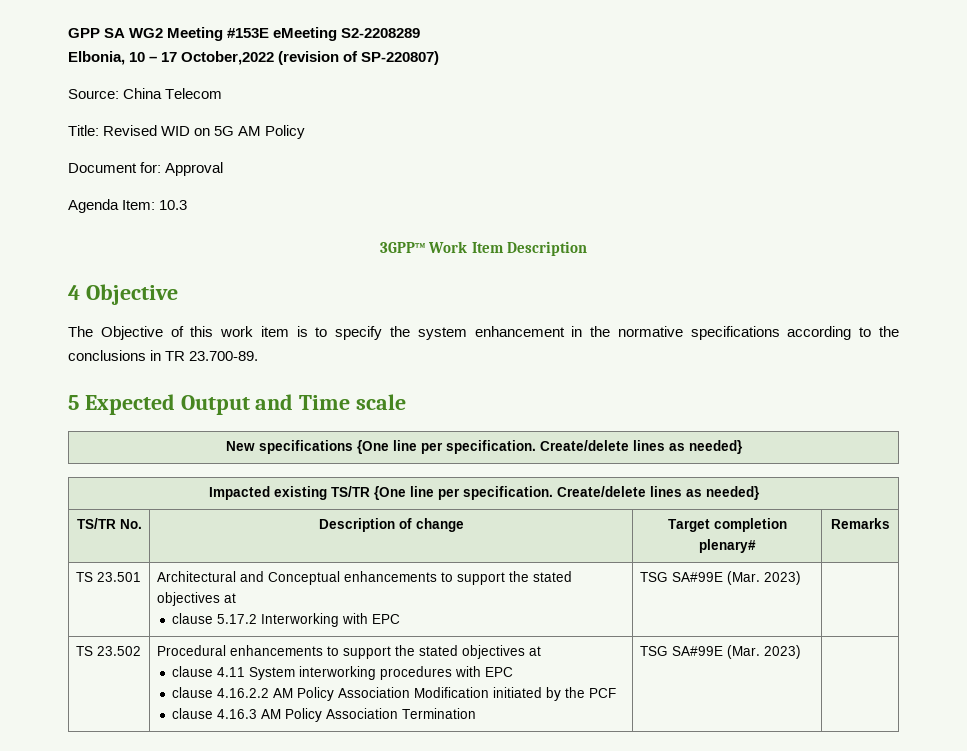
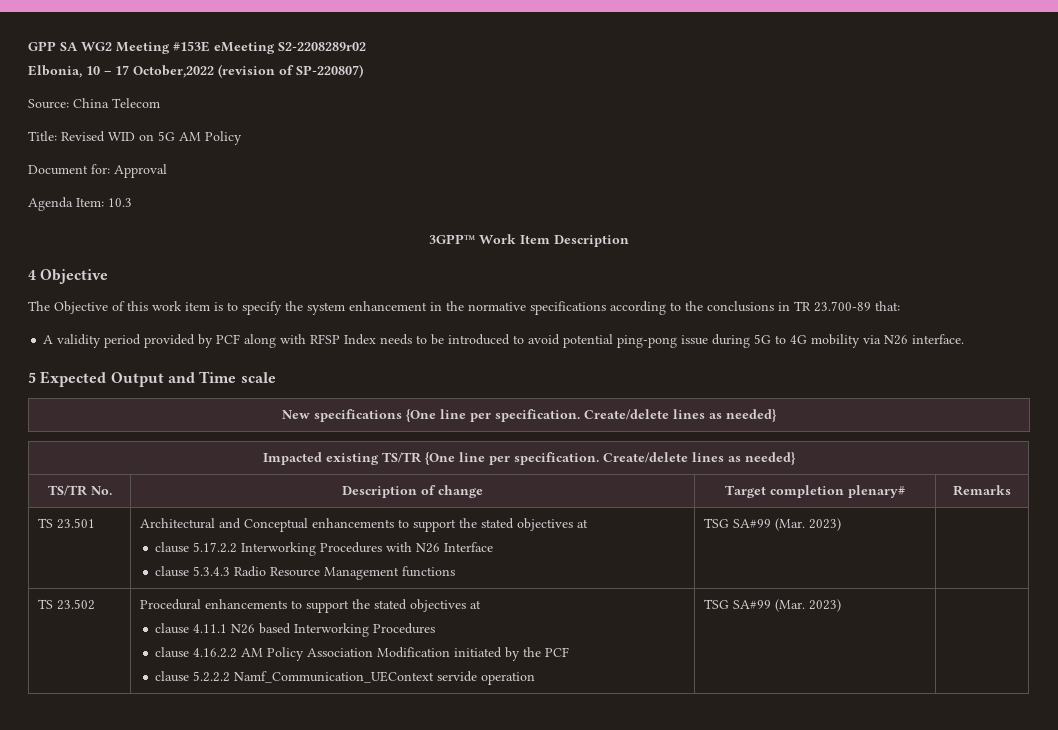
- GPP SA WG2 Meeting #153E eMeeting S2-2208289
+ GPP SA WG2 Meeting #153E eMeeting S2-2208289r02
- The Objective of this work item is to specify the system enhancement in the normative specifications according to the conclusions in TR 23.700-89.
+ The Objective of this work item is to specify the system enhancement in the normative specifications according to the conclusions in TR 23.700-89 that:
+ A validity period provided by PCF along with RFSP Index needs to be introduced to avoid potential ping-pong issue during 5G to 4G mobility via N26 interface.
  TS 23.501 | Architectural and Conceptual enhancements to support the stated objectives at
- clause 5.17.2 Interworking with EPC | TSG SA#99E (Mar. 2023) |
+ clause 5.17.2.2 Interworking Procedures with N26 Interface
+ clause 5.3.4.3 Radio Resource Management functions | TSG SA#99 (Mar. 2023) |
  TS 23.502 | Procedural enhancements to support the stated objectives at
- clause 4.11 System interworking procedures with EPC
+ clause 4.11.1 N26 based Interworking Procedures
  clause 4.16.2.2 AM Policy Association Modification initiated by the PCF
- clause 4.16.3 AM Policy Association Termination | TSG SA#99E (Mar. 2023) |
+ clause 5.2.2.2 Namf_Communication_UEContext servide operation | TSG SA#99 (Mar. 2023) |

